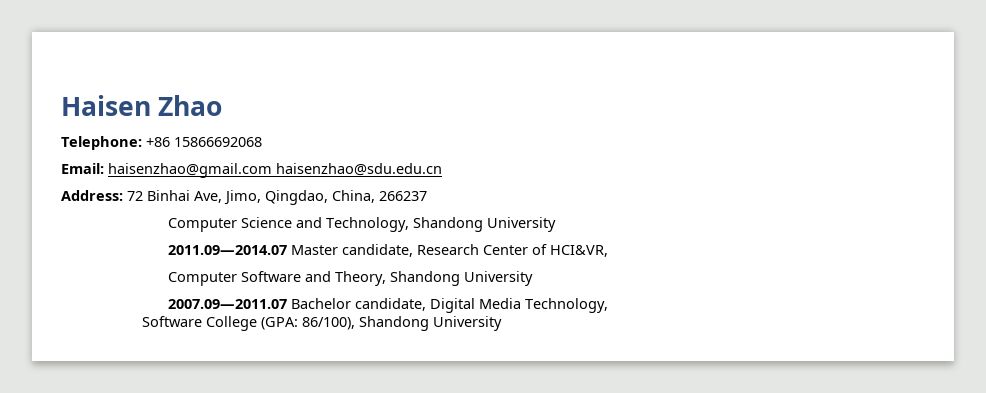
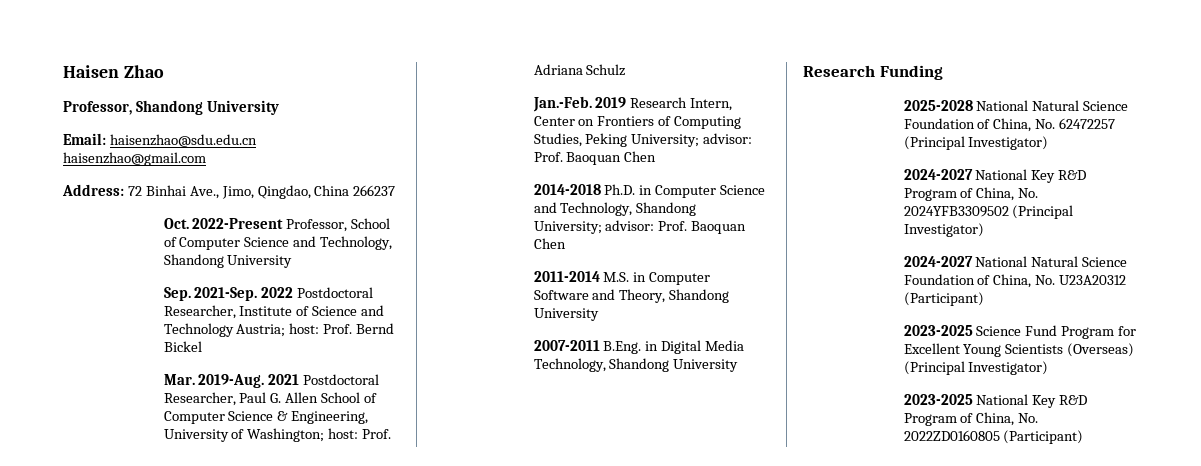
- Telephone: +86 15866692068
+ Professor, Shandong University
- Email: haisenzhao@gmail.com haisenzhao@sdu.edu.cn
+ Email: haisenzhao@sdu.edu.cn haisenzhao@gmail.com
- Address: 72 Binhai Ave, Jimo, Qingdao, China, 266237
+ Address: 72 Binhai Ave., Jimo, Qingdao, China 266237
- Computer Science and Technology, Shandong University
+ Oct. 2022-Present Professor, School of Computer Science and Technology, Shandong University
- 2011.09—2014.07 Master candidate, Research Center of HCI&VR,
- Computer Software and Theory, Shandong University
+ Sep. 2021-Sep. 2022 Postdoctoral Researcher, Institute of Science and Technology Austria; host: Prof. Bernd Bickel
+ Mar. 2019-Aug. 2021 Postdoctoral Researcher, Paul G. Allen School of Computer Science & Engineering, University of Washington; host: Prof. Adriana Schulz
+ Jan.-Feb. 2019 Research Intern, Center on Frontiers of Computing Studies, Peking University; advisor: Prof. Baoquan Chen
+ 2014-2018 Ph.D. in Computer Science and Technology, Shandong University; advisor: Prof. Baoquan Chen
+ 2011-2014 M.S. in Computer Software and Theory, Shandong University
- 2007.09—2011.07 Bachelor candidate, Digital Media Technology,
- Software College (GPA: 86/100), Shandong University
+ 2007-2011 B.Eng. in Digital Media Technology, Shandong University
+ Research Funding
+ 2025-2028 National Natural Science Foundation of China, No. 62472257 (Principal Investigator)
+ 2024-2027 National Key R&D Program of China, No. 2024YFB3309502 (Principal Investigator)
+ 2024-2027 National Natural Science Foundation of China, No. U23A20312 (Participant)
+ 2023-2025 Science Fund Program for Excellent Young Scientists (Overseas) (Principal Investigator)
+ 2023-2025 National Key R&D Program of China, No. 2022ZD0160805 (Participant)

